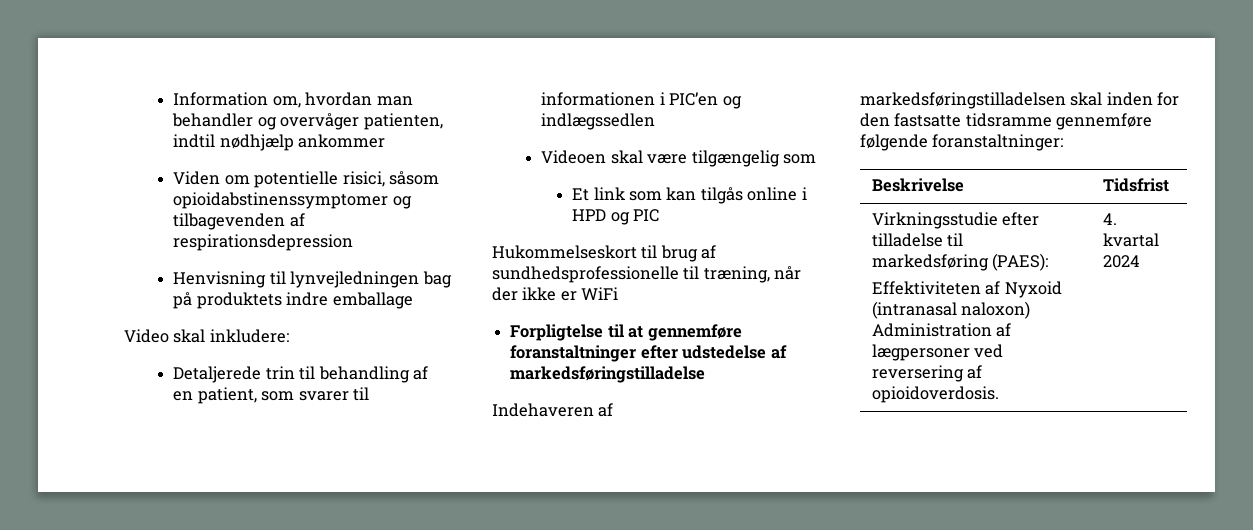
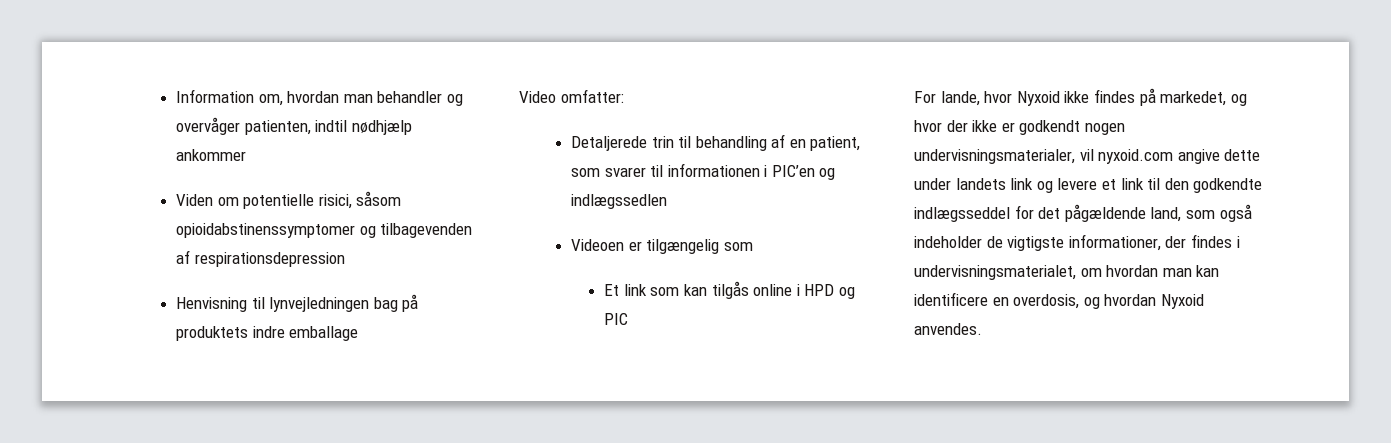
- Video skal inkludere:
+ Video omfatter:
- Videoen skal være tilgængelig som
+ Videoen er tilgængelig som
- Hukommelseskort til brug af sundhedsprofessionelle til træning, når der ikke er WiFi
- Forpligtelse til at gennemføre foranstaltninger efter udstedelse af markedsføringstilladelse
- Indehaveren af markedsføringstilladelsen skal inden for den fastsatte tidsramme gennemføre følgende foranstaltninger:
- Beskrivelse | Tidsfrist
- Virkningsstudie efter tilladelse til markedsføring (PAES):
- Effektiviteten af Nyxoid (intranasal naloxon) Administration af lægpersoner ved reversering af opioidoverdosis. | 4. kvartal 2024
+ For lande, hvor Nyxoid ikke findes på markedet, og hvor der ikke er godkendt nogen undervisningsmaterialer, vil nyxoid.com angive dette under landets link og levere et link til den godkendte indlægsseddel for det pågældende land, som også indeholder de vigtigste informationer, der findes i undervisningsmaterialet, om hvordan man kan identificere en overdosis, og hvordan Nyxoid anvendes.

